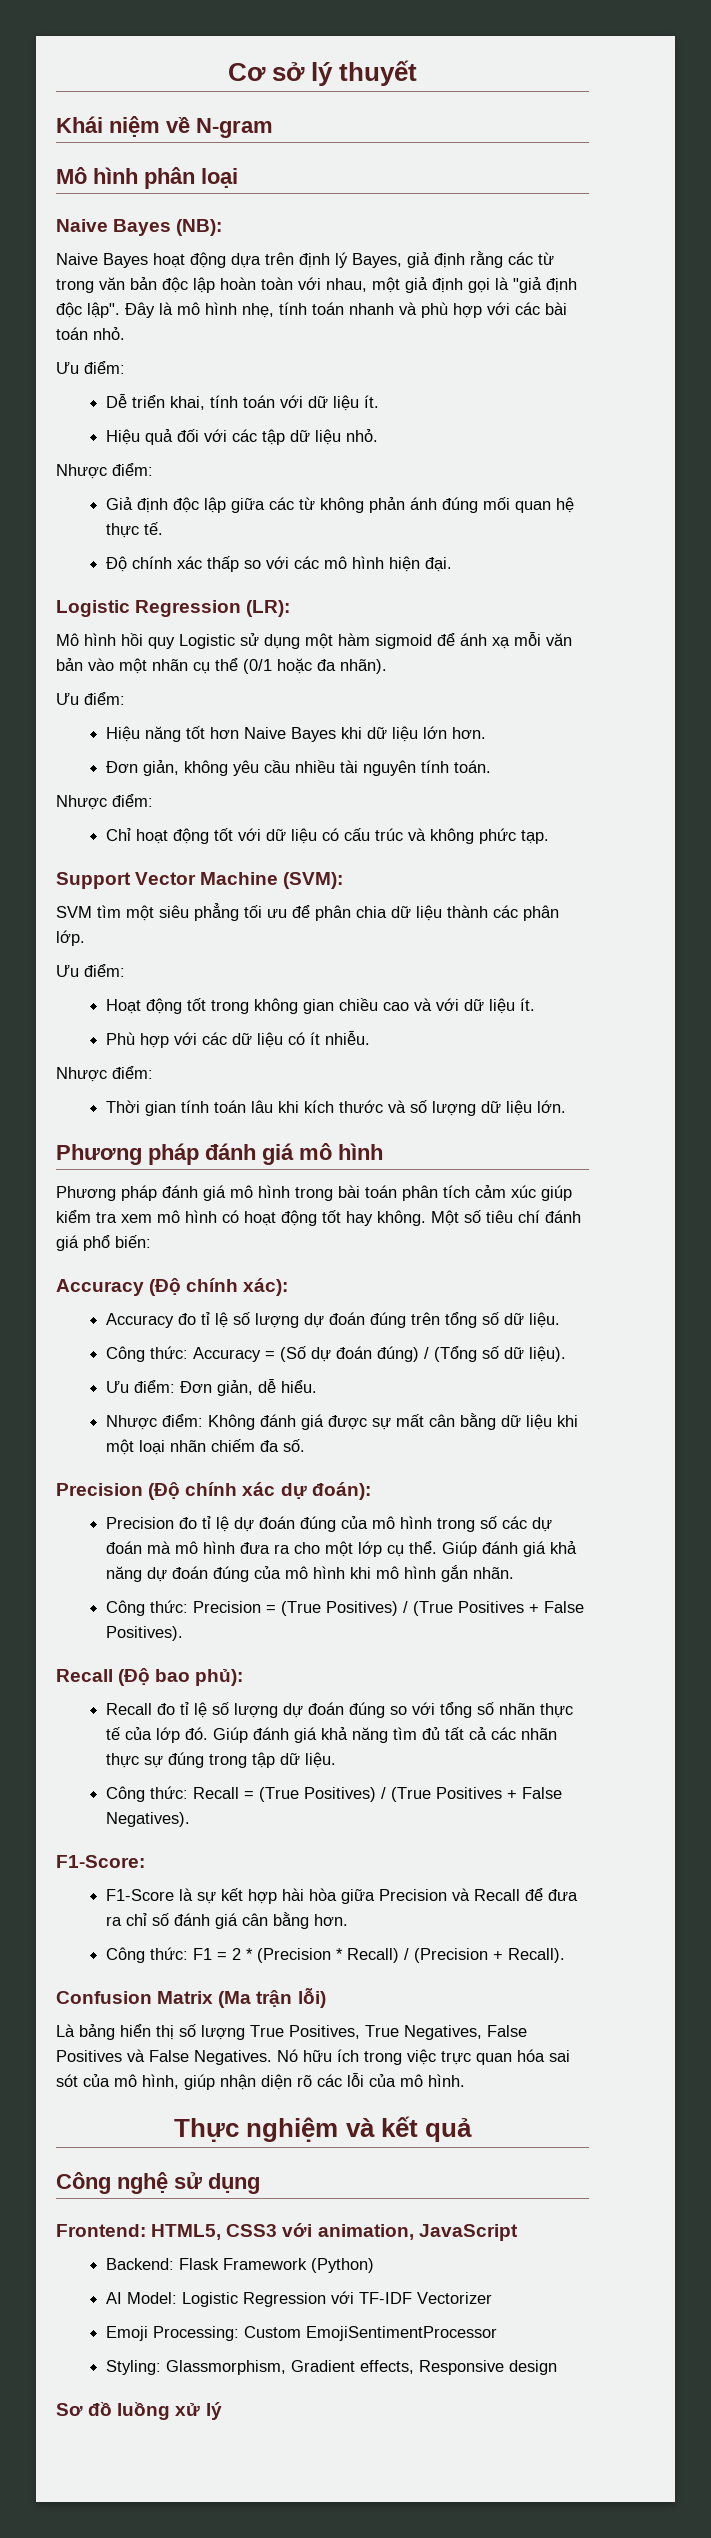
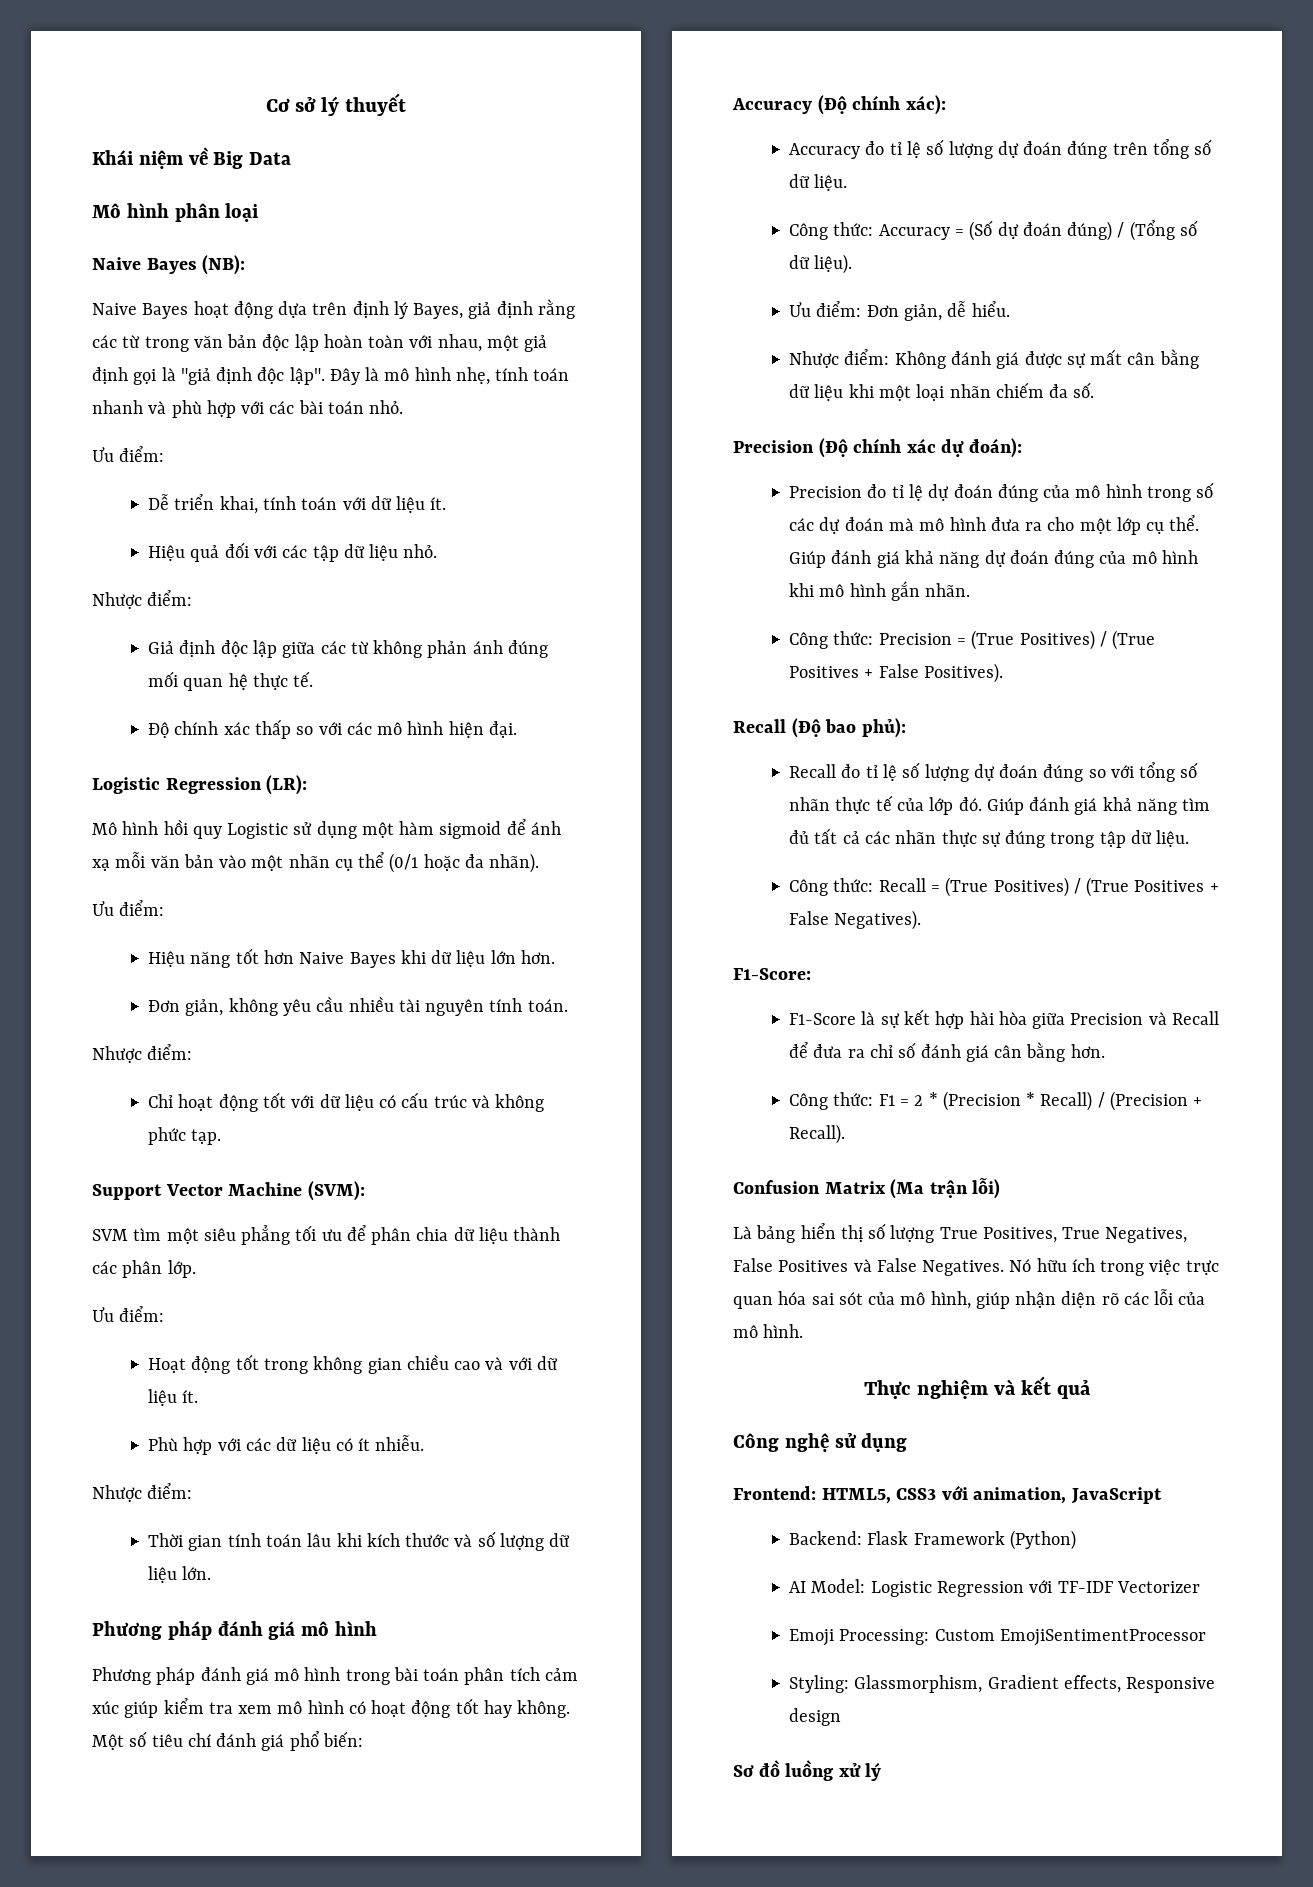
- Khái niệm về N-gram
+ Khái niệm về Big Data

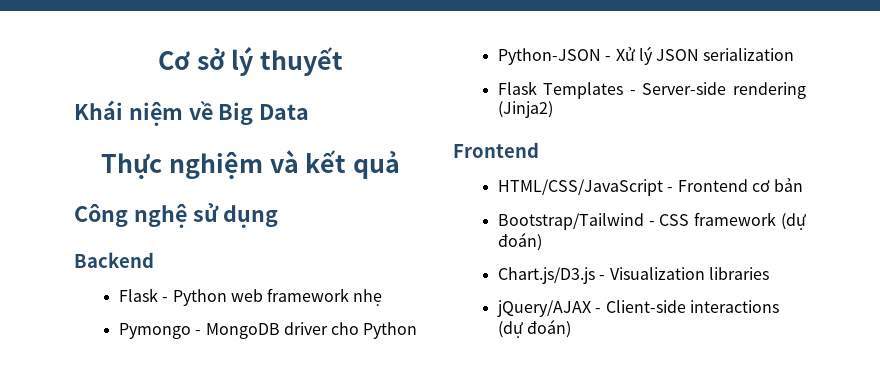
- Mô hình phân loại
- Naive Bayes (NB):
- Naive Bayes hoạt động dựa trên định lý Bayes, giả định rằng các từ trong văn bản độc lập hoàn toàn với nhau, một giả định gọi là "giả định độc lập". Đây là mô hình nhẹ, tính toán nhanh và phù hợp với các bài toán nhỏ.
- Ưu điểm:
- Dễ triển khai, tính toán với dữ liệu ít.
- Hiệu quả đối với các tập dữ liệu nhỏ.
- Nhược điểm:
- Giả định độc lập giữa các từ không phản ánh đúng mối quan hệ thực tế.
- Độ chính xác thấp so với các mô hình hiện đại.
- Logistic Regression (LR):
- Mô hình hồi quy Logistic sử dụng một hàm sigmoid để ánh xạ mỗi văn bản vào một nhãn cụ thể (0/1 hoặc đa nhãn).
- Ưu điểm:
- Hiệu năng tốt hơn Naive Bayes khi dữ liệu lớn hơn.
- Đơn giản, không yêu cầu nhiều tài nguyên tính toán.
- Nhược điểm:
- Chỉ hoạt động tốt với dữ liệu có cấu trúc và không phức tạp.
- Support Vector Machine (SVM):
- SVM tìm một siêu phẳng tối ưu để phân chia dữ liệu thành các phân lớp.
- Ưu điểm:
- Hoạt động tốt trong không gian chiều cao và với dữ liệu ít.
- Phù hợp với các dữ liệu có ít nhiễu.
- Nhược điểm:
- Thời gian tính toán lâu khi kích thước và số lượng dữ liệu lớn.
- Phương pháp đánh giá mô hình
- Phương pháp đánh giá mô hình trong bài toán phân tích cảm xúc giúp kiểm tra xem mô hình có hoạt động tốt hay không. Một số tiêu chí đánh giá phổ biến:
- Accuracy (Độ chính xác):
- Accuracy đo tỉ lệ số lượng dự đoán đúng trên tổng số dữ liệu.
- Công thức: Accuracy = (Số dự đoán đúng) / (Tổng số dữ liệu).
- Ưu điểm: Đơn giản, dễ hiểu.
- Nhược điểm: Không đánh giá được sự mất cân bằng dữ liệu khi một loại nhãn chiếm đa số.
- Precision (Độ chính xác dự đoán):
- Precision đo tỉ lệ dự đoán đúng của mô hình trong số các dự đoán mà mô hình đưa ra cho một lớp cụ thể. Giúp đánh giá khả năng dự đoán đúng của mô hình khi mô hình gắn nhãn.
- Công thức: Precision = (True Positives) / (True Positives + False Positives).
- Recall (Độ bao phủ):
- Recall đo tỉ lệ số lượng dự đoán đúng so với tổng số nhãn thực tế của lớp đó. Giúp đánh giá khả năng tìm đủ tất cả các nhãn thực sự đúng trong tập dữ liệu.
- Công thức: Recall = (True Positives) / (True Positives + False Negatives).
- F1-Score:
- F1-Score là sự kết hợp hài hòa giữa Precision và Recall để đưa ra chỉ số đánh giá cân bằng hơn.
- Công thức: F1 = 2 * (Precision * Recall) / (Precision + Recall).
- Confusion Matrix (Ma trận lỗi)
- Là bảng hiển thị số lượng True Positives, True Negatives, False Positives và False Negatives. Nó hữu ích trong việc trực quan hóa sai sót của mô hình, giúp nhận diện rõ các lỗi của mô hình.
- Frontend: HTML5, CSS3 với animation, JavaScript
- Backend: Flask Framework (Python)
- AI Model: Logistic Regression với TF-IDF Vectorizer
- Emoji Processing: Custom EmojiSentimentProcessor
- Styling: Glassmorphism, Gradient effects, Responsive design
- Sơ đồ luồng xử lý
+ Backend
+ Flask - Python web framework nhẹ
+ Pymongo - MongoDB driver cho Python
+ Python-JSON - Xử lý JSON serialization
+ Flask Templates - Server-side rendering (Jinja2)
+ Frontend
+ HTML/CSS/JavaScript - Frontend cơ bản
+ Bootstrap/Tailwind - CSS framework (dự đoán)
+ Chart.js/D3.js - Visualization libraries
+ jQuery/AJAX - Client-side interactions (dự đoán)

